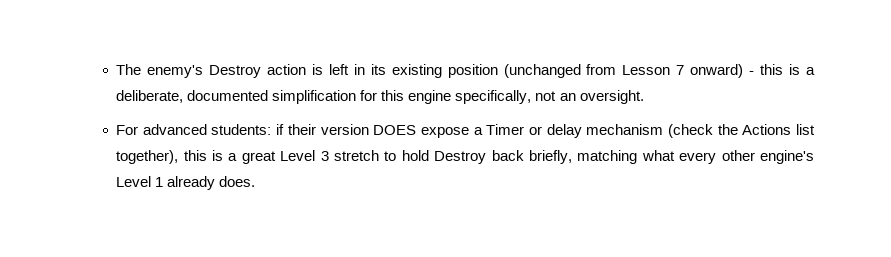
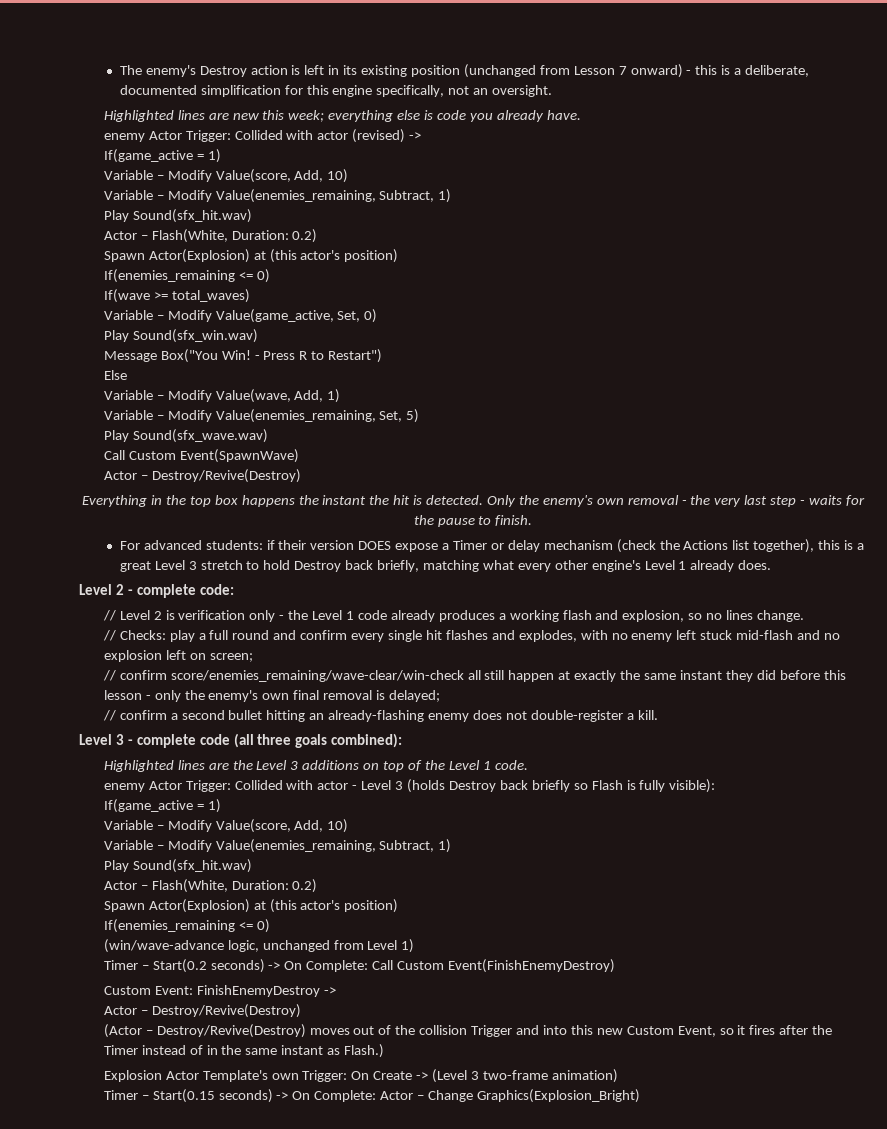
+ Highlighted lines are new this week; everything else is code you already have.
+ enemy Actor Trigger: Collided with actor (revised) ->
+ If(game_active = 1)
+ Variable – Modify Value(score, Add, 10)
+ Variable – Modify Value(enemies_remaining, Subtract, 1)
+ Play Sound(sfx_hit.wav)
+ Actor – Flash(White, Duration: 0.2)
+ Spawn Actor(Explosion) at (this actor's position)
+ If(enemies_remaining <= 0)
+ If(wave >= total_waves)
+ Variable – Modify Value(game_active, Set, 0)
+ Play Sound(sfx_win.wav)
+ Message Box("You Win! - Press R to Restart")
+ Else
+ Variable – Modify Value(wave, Add, 1)
+ Variable – Modify Value(enemies_remaining, Set, 5)
+ Play Sound(sfx_wave.wav)
+ Call Custom Event(SpawnWave)
+ Actor – Destroy/Revive(Destroy)
+ Everything in the top box happens the instant the hit is detected. Only the enemy's own removal - the very last step - waits for the pause to finish.
+ Level 2 - complete code:
+ // Level 2 is verification only - the Level 1 code already produces a working flash and explosion, so no lines change.
+ // Checks: play a full round and confirm every single hit flashes and explodes, with no enemy left stuck mid-flash and no explosion left on screen;
+ // confirm score/enemies_remaining/wave-clear/win-check all still happen at exactly the same instant they did before this lesson - only the enemy's own final removal is delayed;
+ // confirm a second bullet hitting an already-flashing enemy does not double-register a kill.
+ Level 3 - complete code (all three goals combined):
+ Highlighted lines are the Level 3 additions on top of the Level 1 code.
+ enemy Actor Trigger: Collided with actor - Level 3 (holds Destroy back briefly so Flash is fully visible):
+ If(game_active = 1)
+ Variable – Modify Value(score, Add, 10)
+ Variable – Modify Value(enemies_remaining, Subtract, 1)
+ Play Sound(sfx_hit.wav)
+ Actor – Flash(White, Duration: 0.2)
+ Spawn Actor(Explosion) at (this actor's position)
+ If(enemies_remaining <= 0)
+ (win/wave-advance logic, unchanged from Level 1)
+ Timer – Start(0.2 seconds) -> On Complete: Call Custom Event(FinishEnemyDestroy)
+ Custom Event: FinishEnemyDestroy ->
+ Actor – Destroy/Revive(Destroy)
+ (Actor – Destroy/Revive(Destroy) moves out of the collision Trigger and into this new Custom Event, so it fires after the Timer instead of in the same instant as Flash.)
+ Explosion Actor Template's own Trigger: On Create -> (Level 3 two-frame animation)
+ Timer – Start(0.15 seconds) -> On Complete: Actor – Change Graphics(Explosion_Bright)

